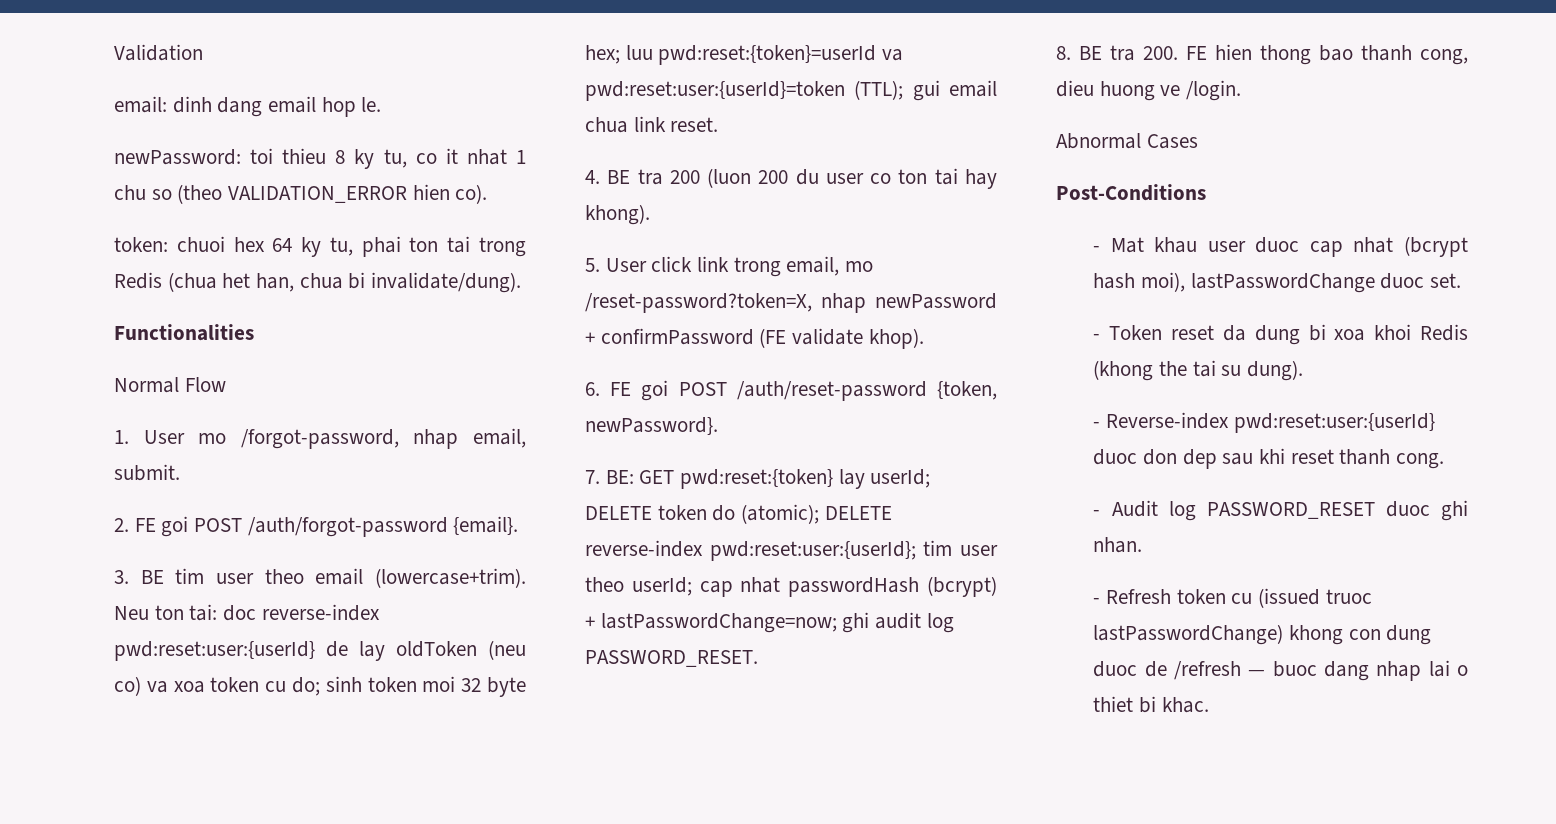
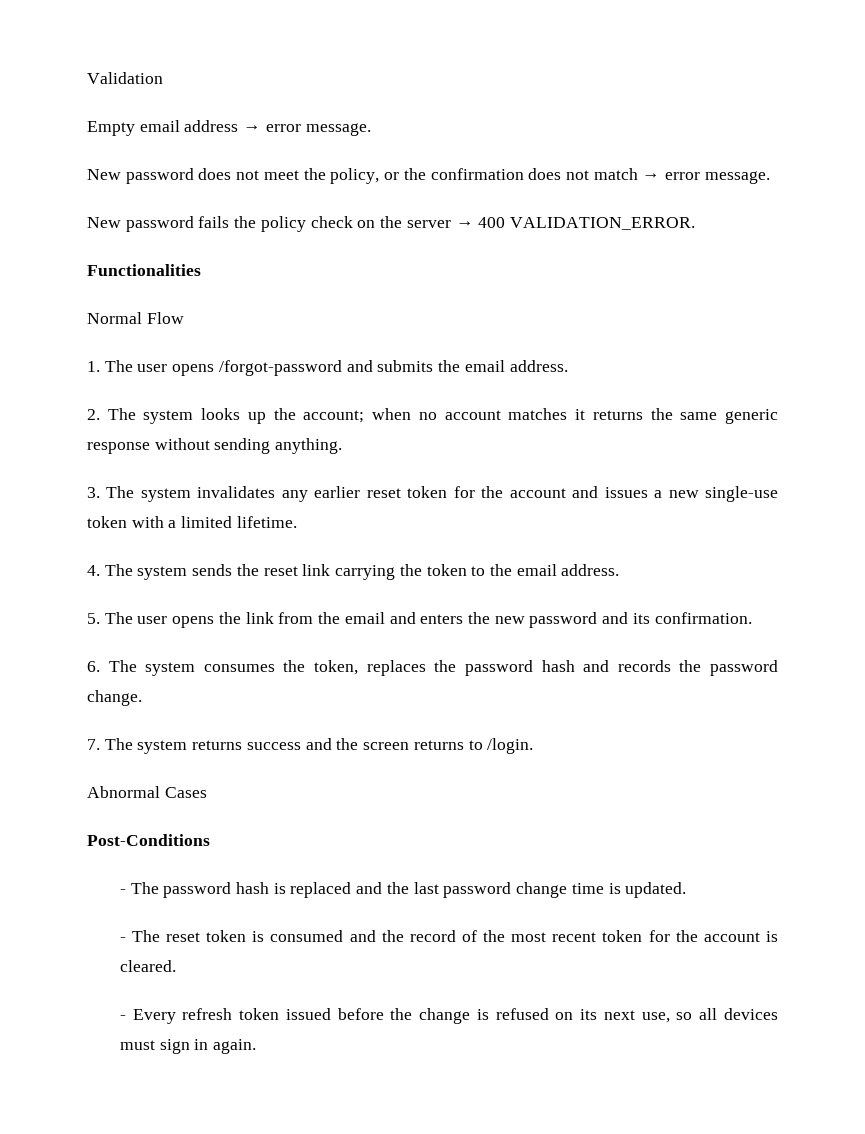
- email: dinh dang email hop le.
- newPassword: toi thieu 8 ky tu, co it nhat 1 chu so (theo VALIDATION_ERROR hien co).
- token: chuoi hex 64 ky tu, phai ton tai trong Redis (chua het han, chua bi invalidate/dung).
+ Empty email address → error message.
+ New password does not meet the policy, or the confirmation does not match → error message.
+ New password fails the policy check on the server → 400 VALIDATION_ERROR.
  Functionalities
  Normal Flow
- 1. User mo /forgot-password, nhap email, submit.
- 2. FE goi POST /auth/forgot-password {email}.
- 3. BE tim user theo email (lowercase+trim). Neu ton tai: doc reverse-index pwd:reset:user:{userId} de lay oldToken (neu co) va xoa token cu do; sinh token moi 32 byte hex; luu pwd:reset:{token}=userId va pwd:reset:user:{userId}=token (TTL); gui email chua link reset.
- 4. BE tra 200 (luon 200 du user co ton tai hay khong).
- 5. User click link trong email, mo /reset-password?token=X, nhap newPassword + confirmPassword (FE validate khop).
- 6. FE goi POST /auth/reset-password {token, newPassword}.
- 7. BE: GET pwd:reset:{token} lay userId; DELETE token do (atomic); DELETE reverse-index pwd:reset:user:{userId}; tim user theo userId; cap nhat passwordHash (bcrypt) + lastPasswordChange=now; ghi audit log PASSWORD_RESET.
- 8. BE tra 200. FE hien thong bao thanh cong, dieu huong ve /login.
+ 1. The user opens /forgot-password and submits the email address.
+ 2. The system looks up the account; when no account matches it returns the same generic response without sending anything.
+ 3. The system invalidates any earlier reset token for the account and issues a new single-use token with a limited lifetime.
+ 4. The system sends the reset link carrying the token to the email address.
+ 5. The user opens the link from the email and enters the new password and its confirmation.
+ 6. The system consumes the token, replaces the password hash and records the password change.
+ 7. The system returns success and the screen returns to /login.
- - Mat khau user duoc cap nhat (bcrypt hash moi), lastPasswordChange duoc set.
- - Token reset da dung bi xoa khoi Redis (khong the tai su dung).
- - Reverse-index pwd:reset:user:{userId} duoc don dep sau khi reset thanh cong.
- - Audit log PASSWORD_RESET duoc ghi nhan.
- - Refresh token cu (issued truoc lastPasswordChange) khong con dung duoc de /refresh — buoc dang nhap lai o thiet bi khac.
+ - The password hash is replaced and the last password change time is updated.
+ - The reset token is consumed and the record of the most recent token for the account is cleared.
+ - Every refresh token issued before the change is refused on its next use, so all devices must sign in again.

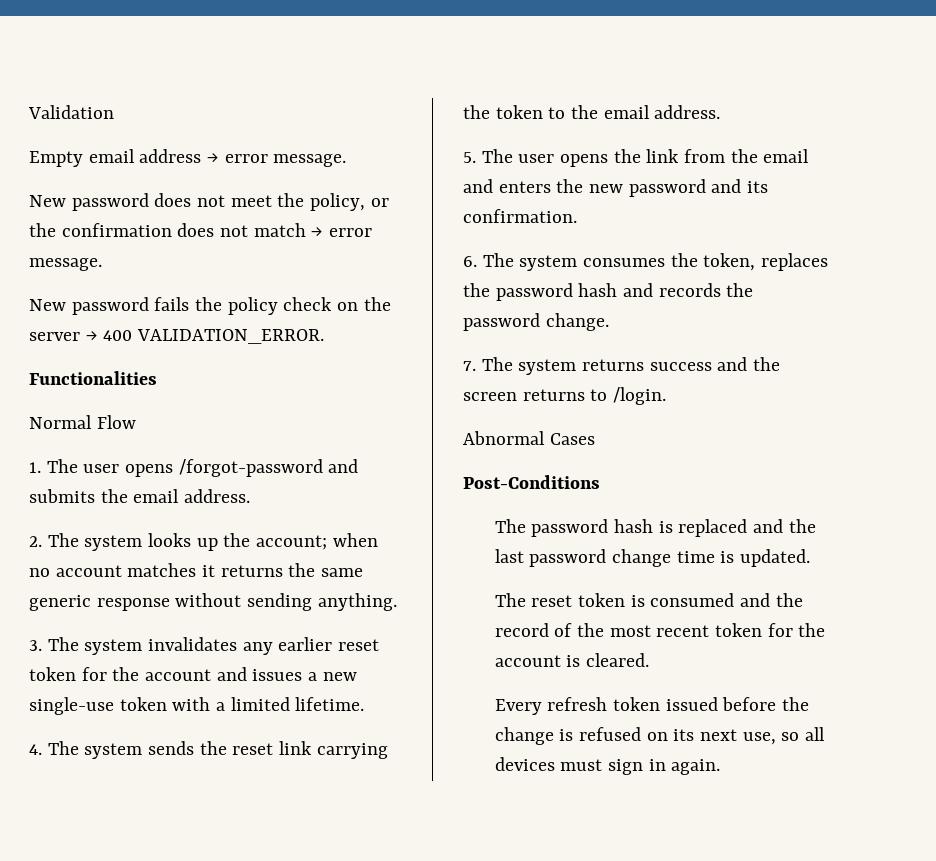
- - The password hash is replaced and the last password change time is updated.
+ The password hash is replaced and the last password change time is updated.
- - The reset token is consumed and the record of the most recent token for the account is cleared.
+ The reset token is consumed and the record of the most recent token for the account is cleared.
- - Every refresh token issued before the change is refused on its next use, so all devices must sign in again.
+ Every refresh token issued before the change is refused on its next use, so all devices must sign in again.

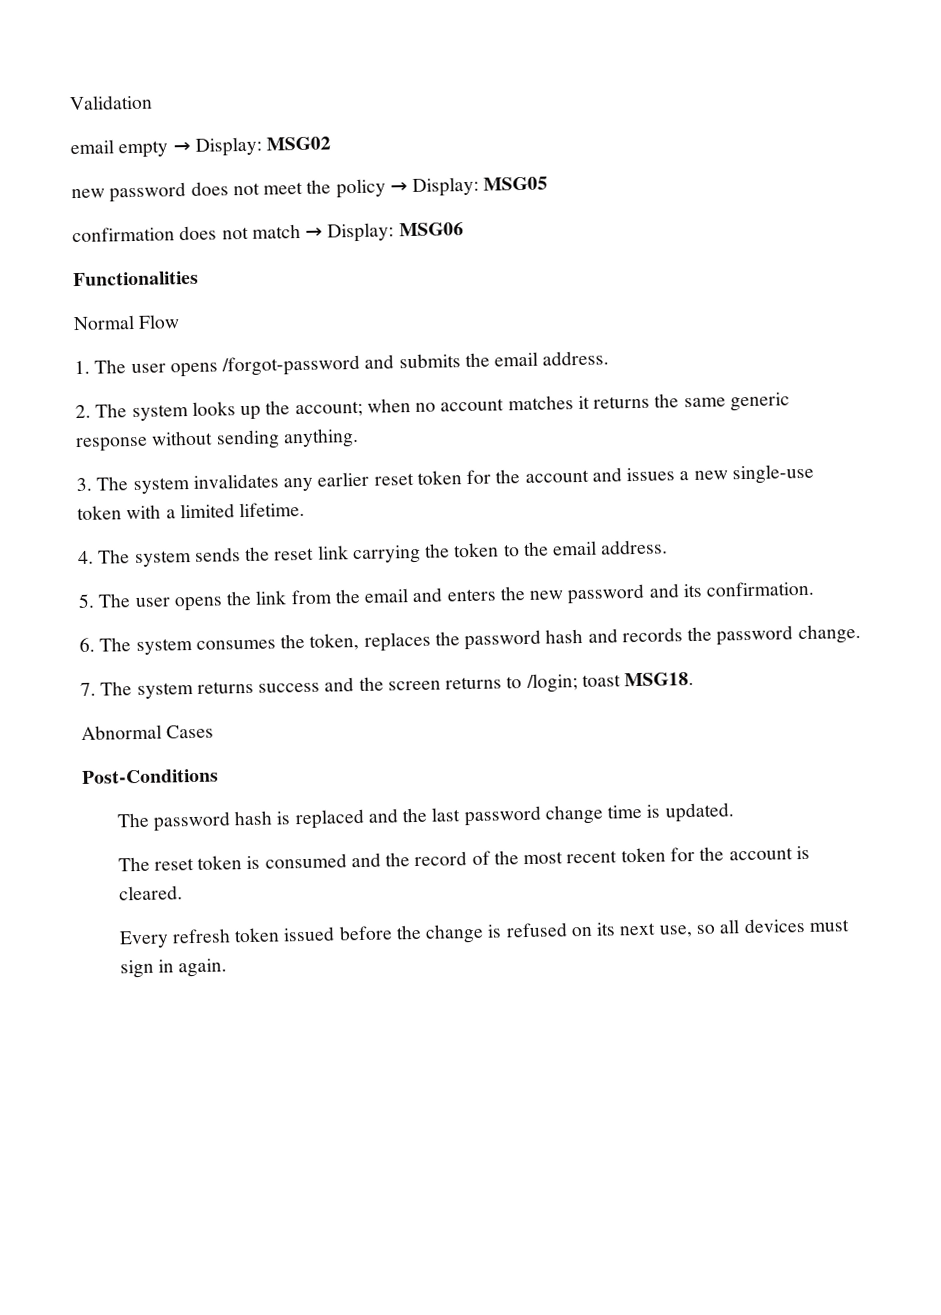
- Empty email address → error message.
- New password does not meet the policy, or the confirmation does not match → error message.
- New password fails the policy check on the server → 400 VALIDATION_ERROR.
+ email empty → Display: MSG02
+ new password does not meet the policy → Display: MSG05
+ confirmation does not match → Display: MSG06
- 7. The system returns success and the screen returns to /login.
+ 7. The system returns success and the screen returns to /login; toast MSG18.

